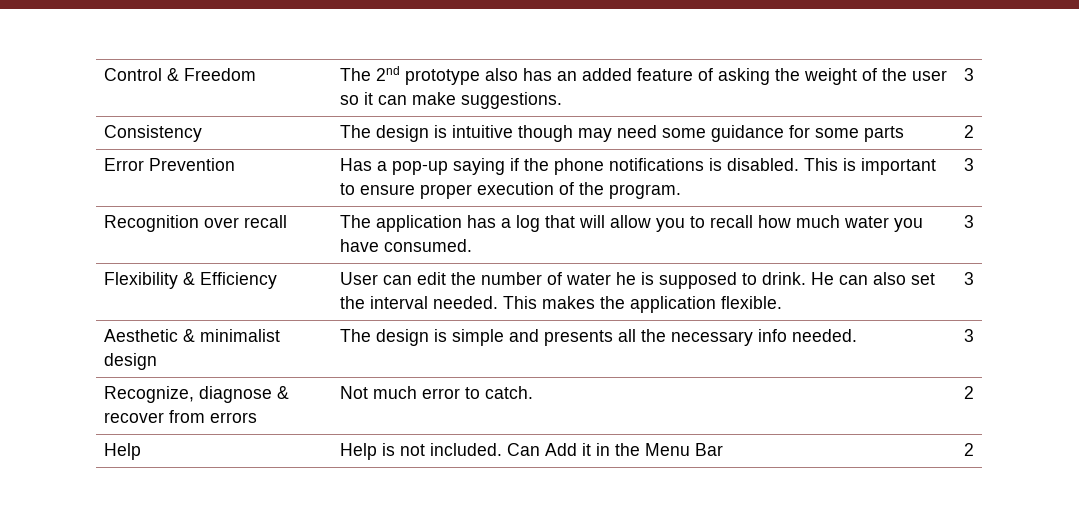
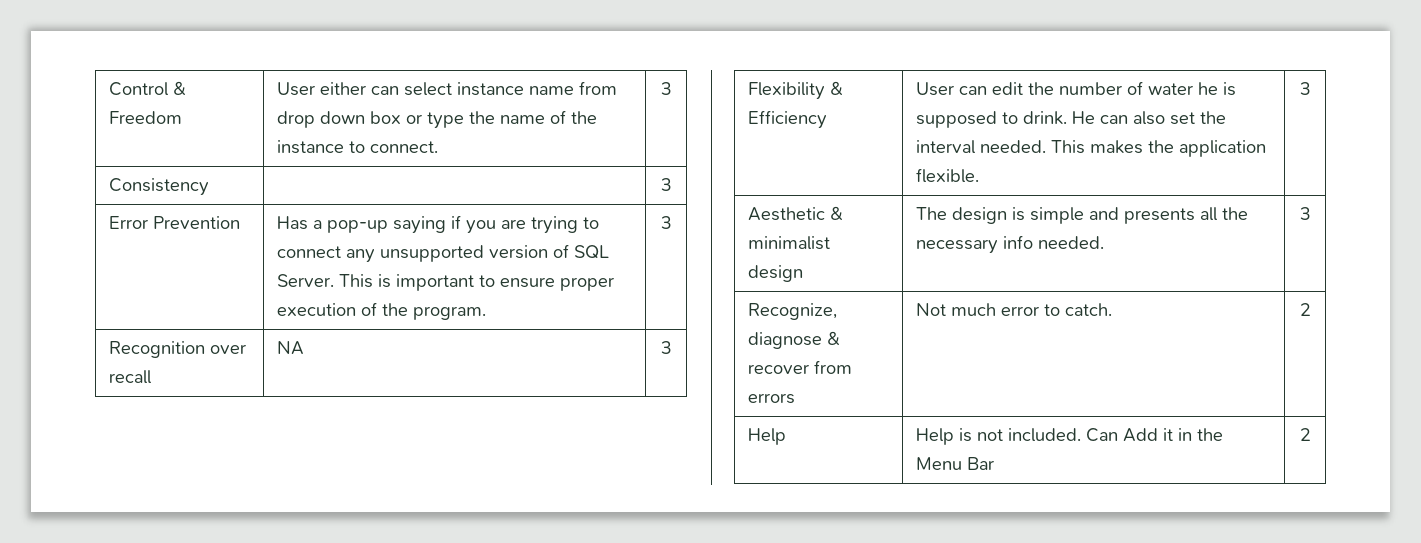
- Control & Freedom | The 2nd prototype also has an added feature of asking the weight of the user so it can make suggestions. | 3
- Consistency | The design is intuitive though may need some guidance for some parts | 2
+ Control & Freedom | User either can select instance name from drop down box or type the name of the instance to connect. | 3
+ Consistency | | 3
- Error Prevention | Has a pop-up saying if the phone notifications is disabled. This is important to ensure proper execution of the program. | 3
+ Error Prevention | Has a pop-up saying if you are trying to connect any unsupported version of SQL Server. This is important to ensure proper execution of the program. | 3
- Recognition over recall | The application has a log that will allow you to recall how much water you have consumed. | 3
+ Recognition over recall | NA | 3

